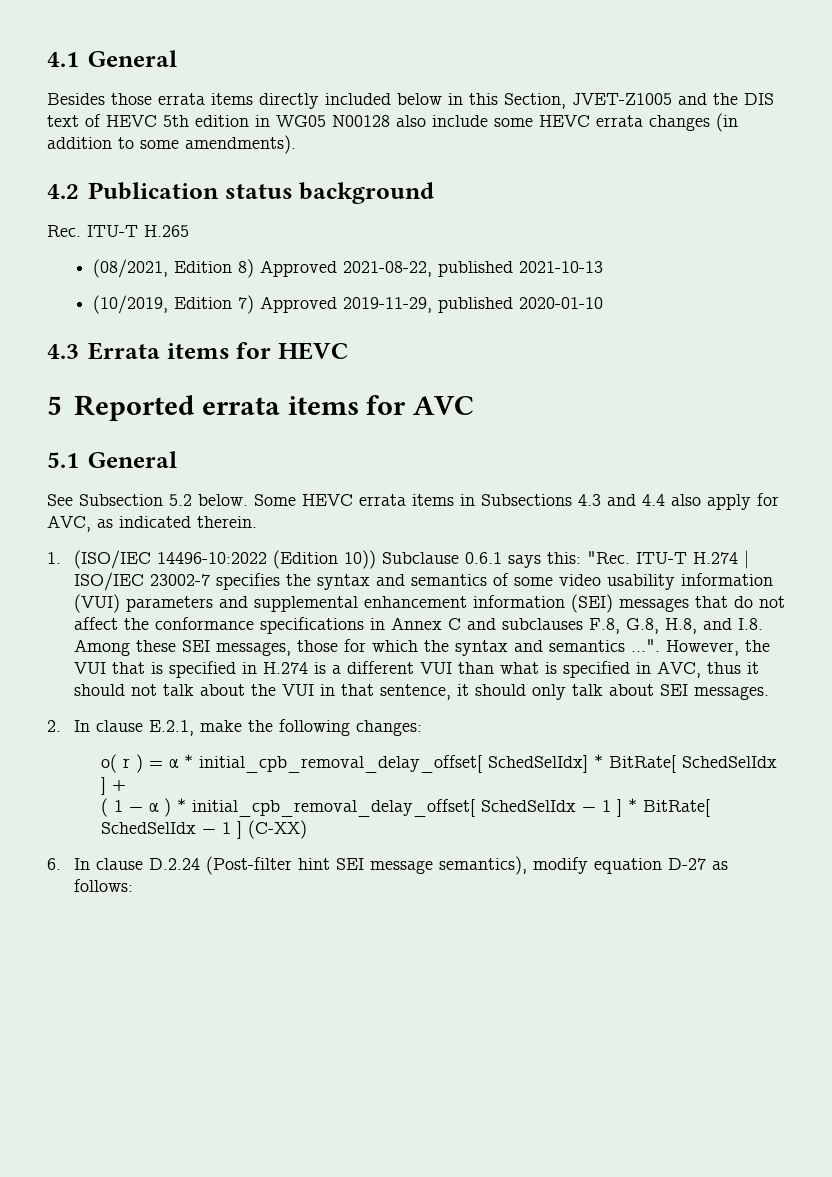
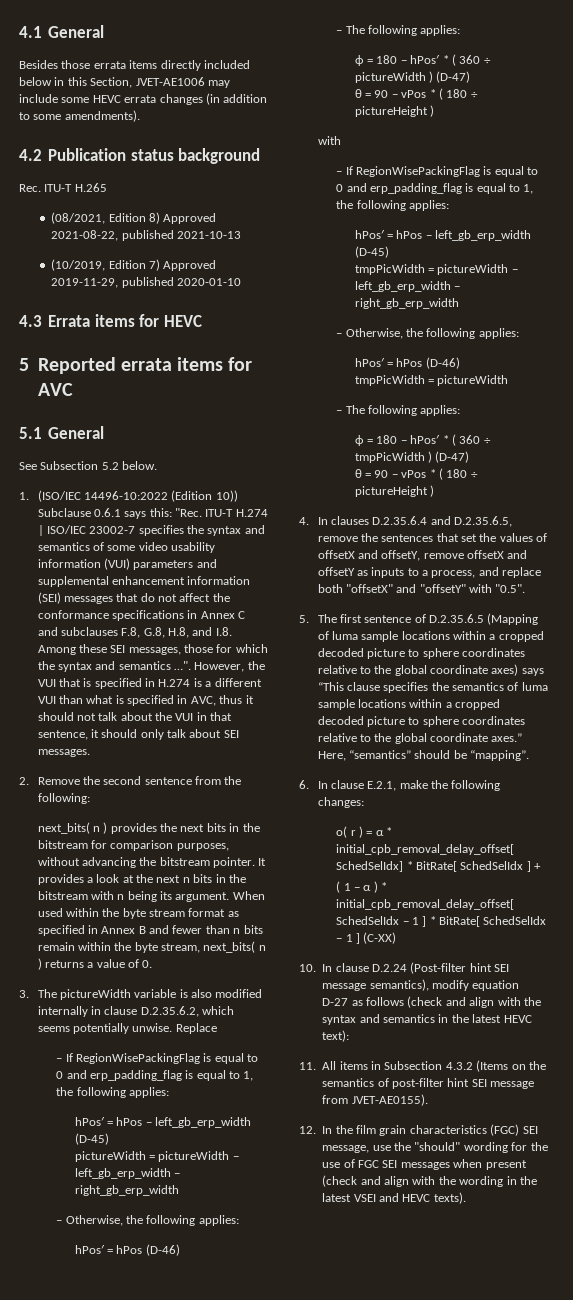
- Besides those errata items directly included below in this Section, JVET-Z1005 and the DIS text of HEVC 5th edition in WG05 N00128 also include some HEVC errata changes (in addition to some amendments).
+ Besides those errata items directly included below in this Section, JVET-AE1006 may include some HEVC errata changes (in addition to some amendments).
- Some HEVC errata items in Subsections 4.3 and 4.4 also apply for AVC, as indicated therein.
- 2. In clause E.2.1, make the following changes:
+ 2. Remove the second sentence from the following:
+ next_bits( n ) provides the next bits in the bitstream for comparison purposes, without advancing the bitstream pointer. It provides a look at the next n bits in the bitstream with n being its argument. When used within the byte stream format as specified in Annex B and fewer than n bits remain within the byte stream, next_bits( n ) returns a value of 0.
+ 3. The pictureWidth variable is also modified internally in clause D.2.35.6.2, which seems potentially unwise. Replace
+ – If RegionWisePackingFlag is equal to 0 and erp_padding_flag is equal to 1, the following applies:
+ hPos′ = hPos − left_gb_erp_width (D-45)
+ pictureWidth = pictureWidth − left_gb_erp_width − right_gb_erp_width
+ – Otherwise, the following applies:
+ hPos′ = hPos (D-46)
+ – The following applies:
+ ϕ = 180 − hPos′ * ( 360 ÷ pictureWidth ) (D-47)
+ θ = 90 − vPos * ( 180 ÷ pictureHeight )
+ with
+ – If RegionWisePackingFlag is equal to 0 and erp_padding_flag is equal to 1, the following applies:
+ hPos′ = hPos − left_gb_erp_width (D-45)
+ tmpPicWidth = pictureWidth − left_gb_erp_width − right_gb_erp_width
+ – Otherwise, the following applies:
+ hPos′ = hPos (D-46)
+ tmpPicWidth = pictureWidth
+ – The following applies:
+ ϕ = 180 − hPos′ * ( 360 ÷ tmpPicWidth ) (D-47)
+ θ = 90 − vPos * ( 180 ÷ pictureHeight )
+ 4. In clauses D.2.35.6.4 and D.2.35.6.5, remove the sentences that set the values of offsetX and offsetY, remove offsetX and offsetY as inputs to a process, and replace both "offsetX" and "offsetY" with "0.5".
+ 5. The first sentence of D.2.35.6.5 (Mapping of luma sample locations within a cropped decoded picture to sphere coordinates relative to the global coordinate axes) says “This clause specifies the semantics of luma sample locations within a cropped decoded picture to sphere coordinates relative to the global coordinate axes.” Here, “semantics” should be “mapping”.
+ 6. In clause E.2.1, make the following changes:
- 6. In clause D.2.24 (Post-filter hint SEI message semantics), modify equation D-27 as follows:
+ 10. In clause D.2.24 (Post-filter hint SEI message semantics), modify equation D-27 as follows (check and align with the syntax and semantics in the latest HEVC text):
+ 11. All items in Subsection 4.3.2 (Items on the semantics of post-filter hint SEI message from JVET-AE0155).
+ 12. In the film grain characteristics (FGC) SEI message, use the "should" wording for the use of FGC SEI messages when present (check and align with the wording in the latest VSEI and HEVC texts).

